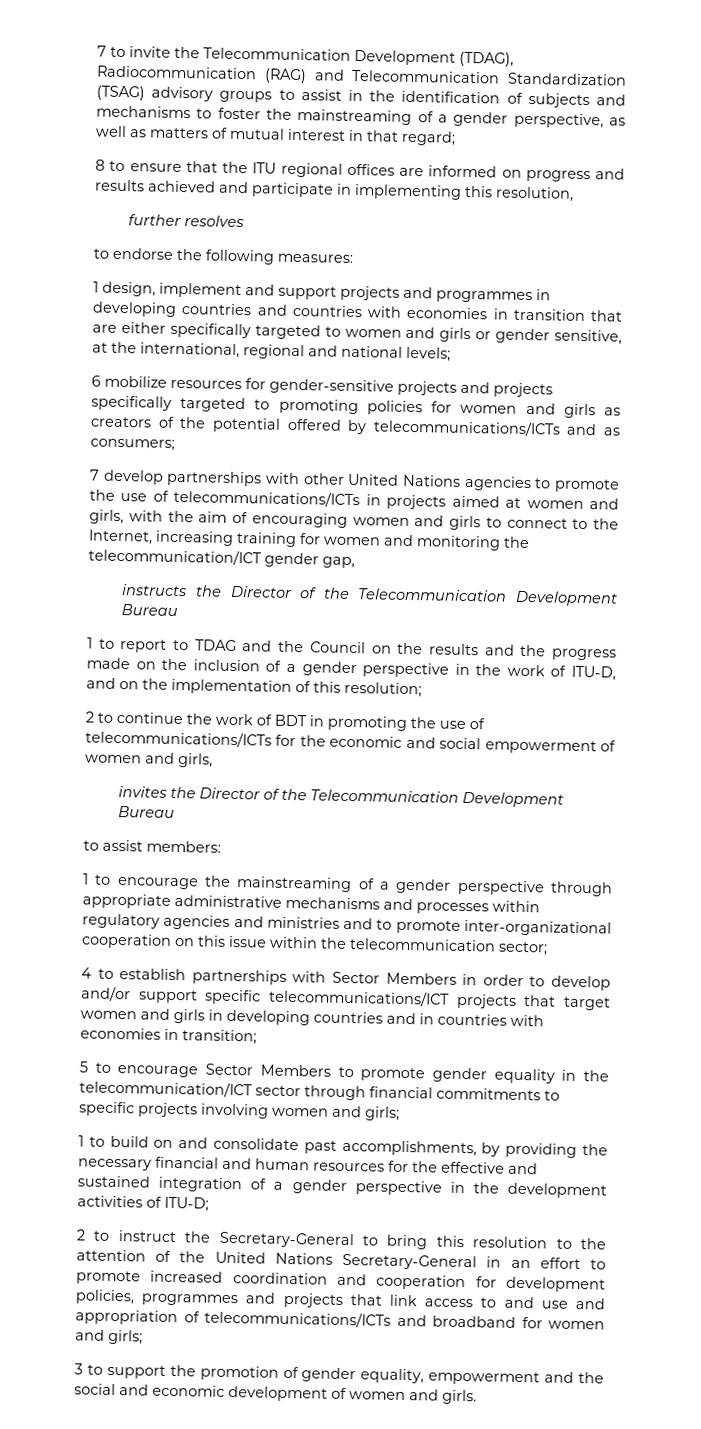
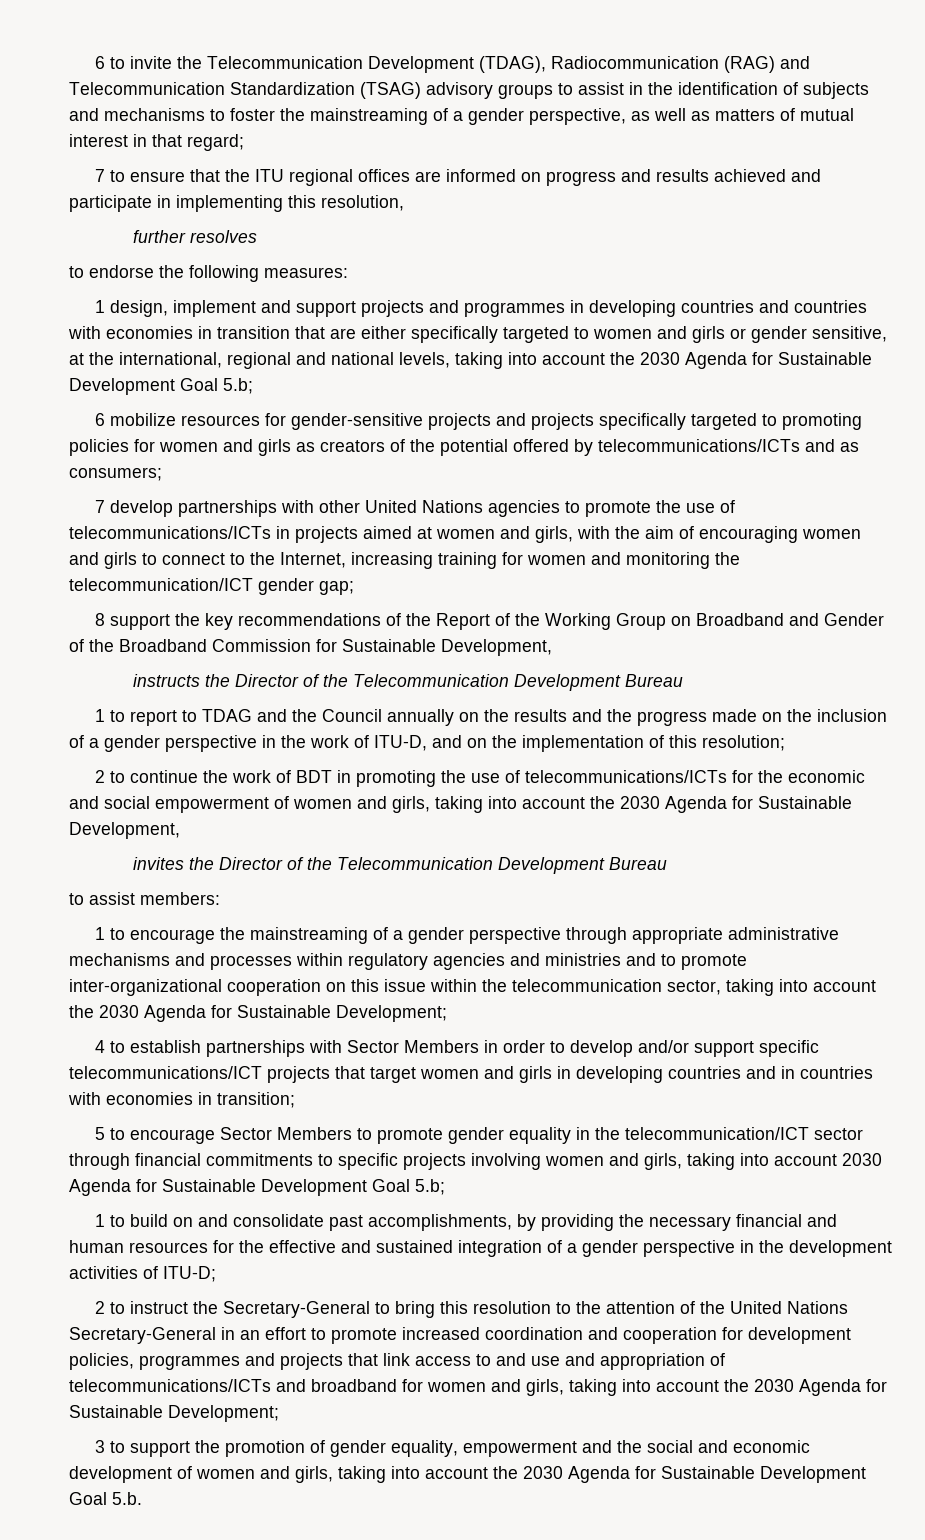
- 7 to invite the Telecommunication Development (TDAG), Radiocommunication (RAG) and Telecommunication Standardization (TSAG) advisory groups to assist in the identification of subjects and mechanisms to foster the mainstreaming of a gender perspective, as well as matters of mutual interest in that regard;
+ 6 to invite the Telecommunication Development (TDAG), Radiocommunication (RAG) and Telecommunication Standardization (TSAG) advisory groups to assist in the identification of subjects and mechanisms to foster the mainstreaming of a gender perspective, as well as matters of mutual interest in that regard;
- 8 to ensure that the ITU regional offices are informed on progress and results achieved and participate in implementing this resolution,
+ 7 to ensure that the ITU regional offices are informed on progress and results achieved and participate in implementing this resolution,
- 1 design, implement and support projects and programmes in developing countries and countries with economies in transition that are either specifically targeted to women and girls or gender sensitive, at the international, regional and national levels;
+ 1 design, implement and support projects and programmes in developing countries and countries with economies in transition that are either specifically targeted to women and girls or gender sensitive, at the international, regional and national levels, taking into account the 2030 Agenda for Sustainable Development Goal 5.b;
- 7 develop partnerships with other United Nations agencies to promote the use of telecommunications/ICTs in projects aimed at women and girls, with the aim of encouraging women and girls to connect to the Internet, increasing training for women and monitoring the telecommunication/ICT gender gap,
+ 7 develop partnerships with other United Nations agencies to promote the use of telecommunications/ICTs in projects aimed at women and girls, with the aim of encouraging women and girls to connect to the Internet, increasing training for women and monitoring the telecommunication/ICT gender gap;
+ 8 support the key recommendations of the Report of the Working Group on Broadband and Gender of the Broadband Commission for Sustainable Development,
- 1 to report to TDAG and the Council on the results and the progress made on the inclusion of a gender perspective in the work of ITU-D, and on the implementation of this resolution;
+ 1 to report to TDAG and the Council annually on the results and the progress made on the inclusion of a gender perspective in the work of ITU-D, and on the implementation of this resolution;
- 2 to continue the work of BDT in promoting the use of telecommunications/ICTs for the economic and social empowerment of women and girls,
+ 2 to continue the work of BDT in promoting the use of telecommunications/ICTs for the economic and social empowerment of women and girls, taking into account the 2030 Agenda for Sustainable Development,
- 1 to encourage the mainstreaming of a gender perspective through appropriate administrative mechanisms and processes within regulatory agencies and ministries and to promote inter-organizational cooperation on this issue within the telecommunication sector;
+ 1 to encourage the mainstreaming of a gender perspective through appropriate administrative mechanisms and processes within regulatory agencies and ministries and to promote inter-organizational cooperation on this issue within the telecommunication sector, taking into account the 2030 Agenda for Sustainable Development;
- 5 to encourage Sector Members to promote gender equality in the telecommunication/ICT sector through financial commitments to specific projects involving women and girls;
+ 5 to encourage Sector Members to promote gender equality in the telecommunication/ICT sector through financial commitments to specific projects involving women and girls, taking into account 2030 Agenda for Sustainable Development Goal 5.b;
- 2 to instruct the Secretary-General to bring this resolution to the attention of the United Nations Secretary-General in an effort to promote increased coordination and cooperation for development policies, programmes and projects that link access to and use and appropriation of telecommunications/ICTs and broadband for women and girls;
+ 2 to instruct the Secretary-General to bring this resolution to the attention of the United Nations Secretary-General in an effort to promote increased coordination and cooperation for development policies, programmes and projects that link access to and use and appropriation of telecommunications/ICTs and broadband for women and girls, taking into account the 2030 Agenda for Sustainable Development;
- 3 to support the promotion of gender equality, empowerment and the social and economic development of women and girls.
+ 3 to support the promotion of gender equality, empowerment and the social and economic development of women and girls, taking into account the 2030 Agenda for Sustainable Development Goal 5.b.

